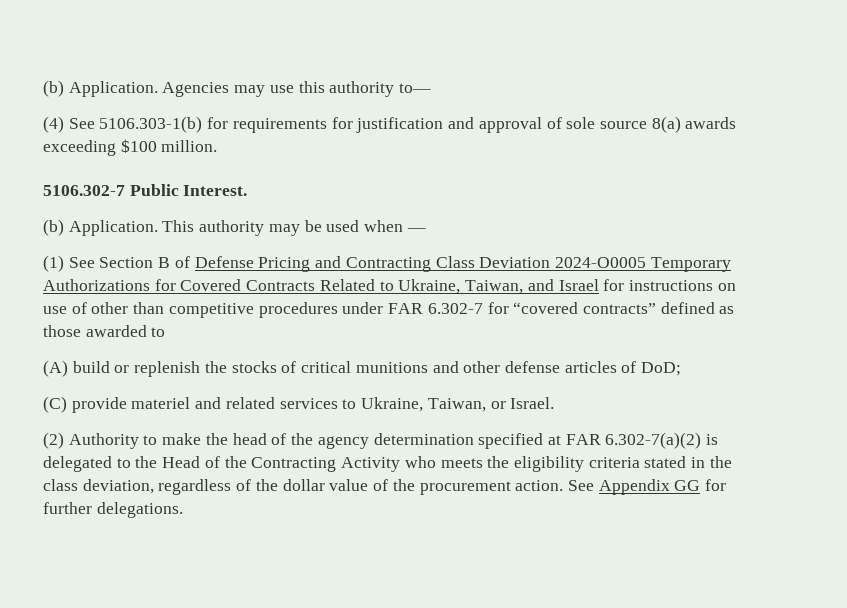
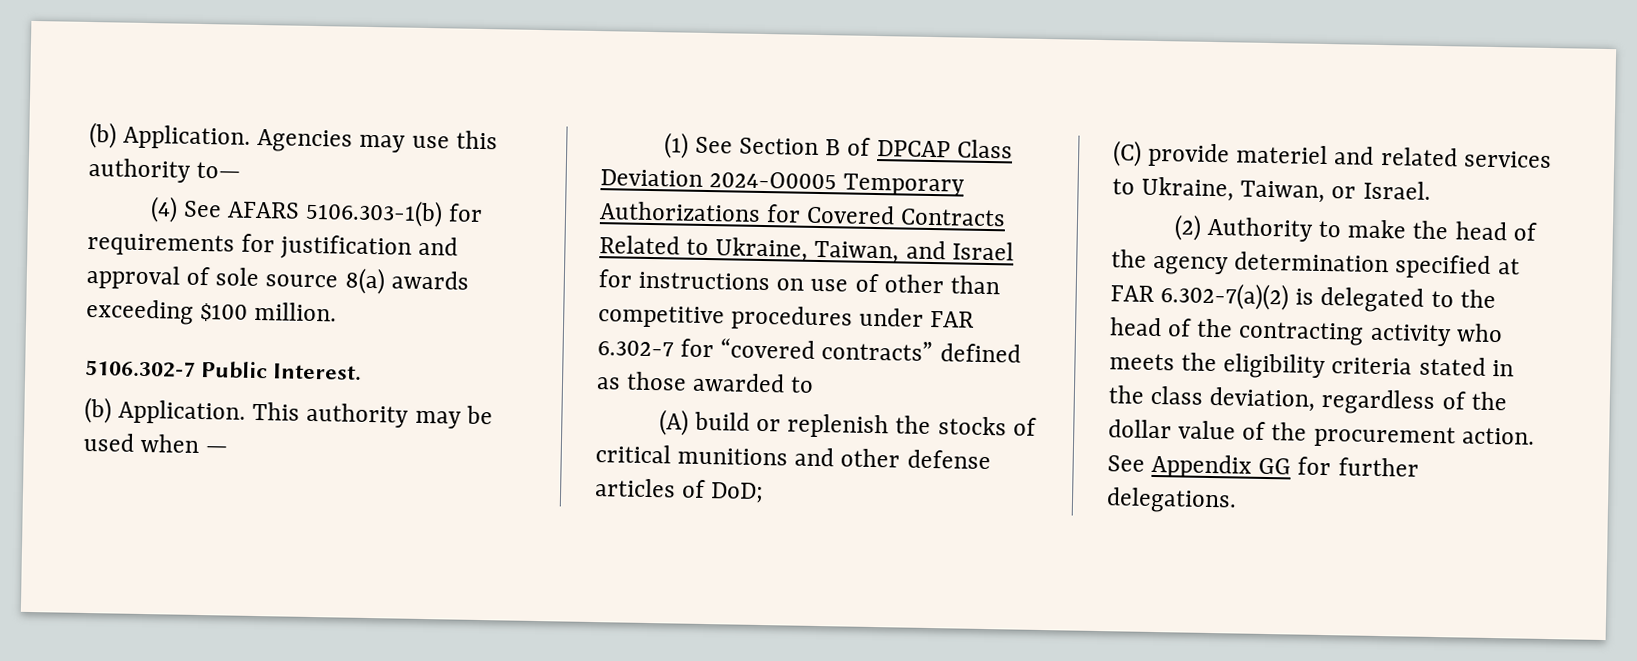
- (4) See 5106.303-1(b) for requirements for justification and approval of sole source 8(a) awards exceeding $100 million.
+ (4) See AFARS 5106.303-1(b) for requirements for justification and approval of sole source 8(a) awards exceeding $100 million.
- (1) See Section B of Defense Pricing and Contracting Class Deviation 2024-O0005 Temporary Authorizations for Covered Contracts Related to Ukraine, Taiwan, and Israel for instructions on use of other than competitive procedures under FAR 6.302-7 for “covered contracts” defined as those awarded to
+ (1) See Section B of DPCAP Class Deviation 2024-O0005 Temporary Authorizations for Covered Contracts Related to Ukraine, Taiwan, and Israel for instructions on use of other than competitive procedures under FAR 6.302-7 for “covered contracts” defined as those awarded to
- (2) Authority to make the head of the agency determination specified at FAR 6.302-7(a)(2) is delegated to the Head of the Contracting Activity who meets the eligibility criteria stated in the class deviation, regardless of the dollar value of the procurement action.
+ (2) Authority to make the head of the agency determination specified at FAR 6.302-7(a)(2) is delegated to the head of the contracting activity who meets the eligibility criteria stated in the class deviation, regardless of the dollar value of the procurement action.

